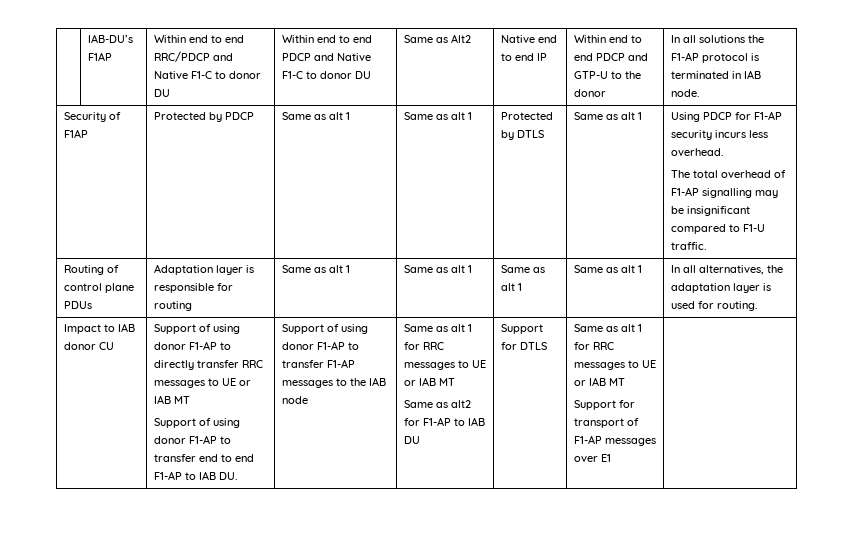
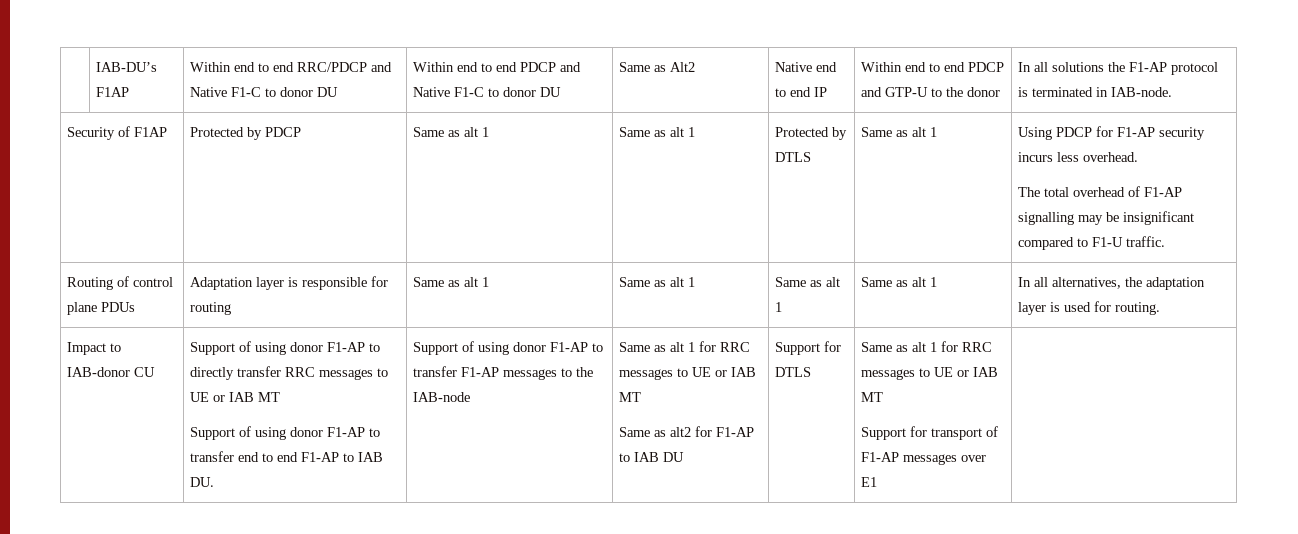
- In all solutions the F1-AP protocol is terminated in IAB node.
+ In all solutions the F1-AP protocol is terminated in IAB-node.
- Impact to IAB donor CU
+ Impact to IAB-donor CU
- Support of using donor F1-AP to transfer F1-AP messages to the IAB node
+ Support of using donor F1-AP to transfer F1-AP messages to the IAB-node

